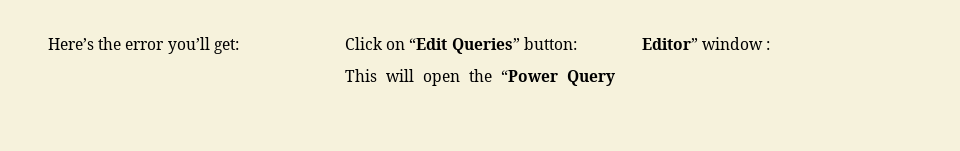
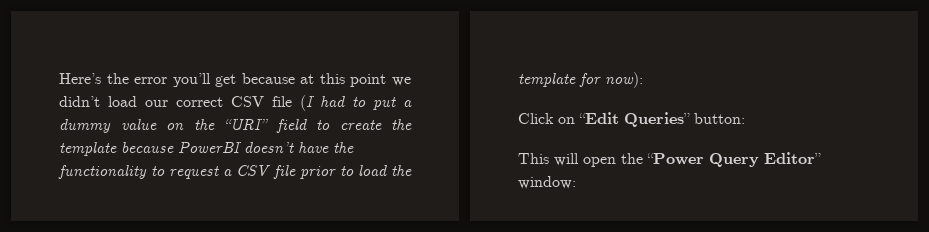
- Here’s the error you’ll get:
+ Here’s the error you’ll get because at this point we didn’t load our correct CSV file (I had to put a dummy value on the “URI” field to create the template because PowerBI doesn’t have the functionality to request a CSV file prior to load the template for now):
- This will open the “Power Query Editor” window :
+ This will open the “Power Query Editor” window:

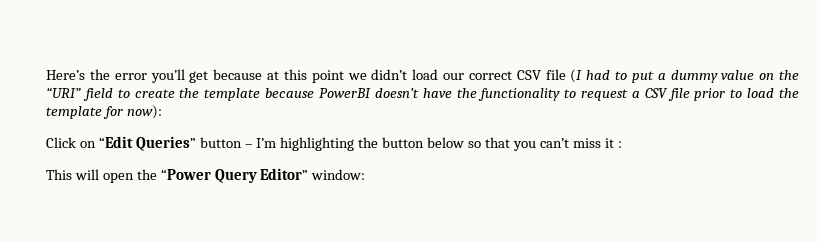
- Click on “Edit Queries” button:
+ Click on “Edit Queries” button – I’m highlighting the button below so that you can’t miss it :

